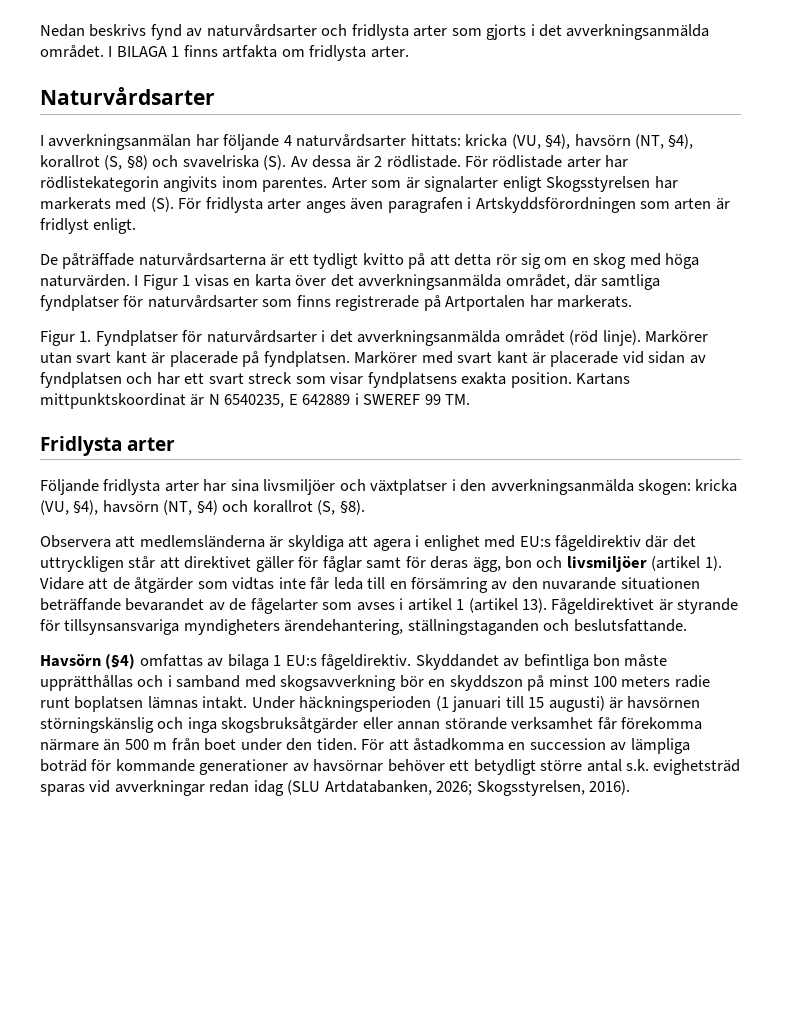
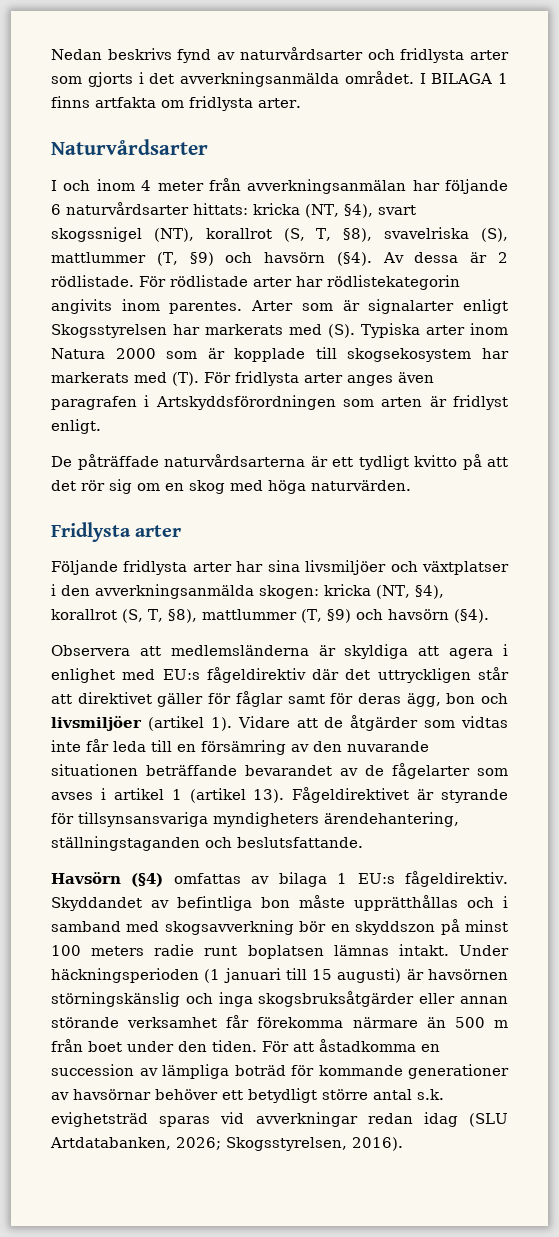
- I avverkningsanmälan har följande 4 naturvårdsarter hittats: kricka (VU, §4), havsörn (NT, §4), korallrot (S, §8) och svavelriska (S). Av dessa är 2 rödlistade.
+ I och inom 4 meter från avverkningsanmälan har följande 6 naturvårdsarter hittats: kricka (NT, §4), svart skogssnigel (NT), korallrot (S, T, §8), svavelriska (S), mattlummer (T, §9) och havsörn (§4). Av dessa är 2 rödlistade.
- Arter som är signalarter enligt Skogsstyrelsen har markerats med (S). För fridlysta arter anges även paragrafen i Artskyddsförordningen som arten är fridlyst enligt.
+ Arter som är signalarter enligt Skogsstyrelsen har markerats med (S). Typiska arter inom Natura 2000 som är kopplade till skogsekosystem har markerats med (T). För fridlysta arter anges även paragrafen i Artskyddsförordningen som arten är fridlyst enligt.
- De påträffade naturvårdsarterna är ett tydligt kvitto på att detta rör sig om en skog med höga naturvärden. I Figur 1 visas en karta över det avverkningsanmälda området, där samtliga fyndplatser för naturvårdsarter som finns registrerade på Artportalen har markerats.
- Figur 1. Fyndplatser för naturvårdsarter i det avverkningsanmälda området (röd linje). Markörer utan svart kant är placerade på fyndplatsen. Markörer med svart kant är placerade vid sidan av fyndplatsen och har ett svart streck som visar fyndplatsens exakta position. Kartans mittpunktskoordinat är N 6540235, E 642889 i SWEREF 99 TM.
+ De påträffade naturvårdsarterna är ett tydligt kvitto på att det rör sig om en skog med höga naturvärden.
- Följande fridlysta arter har sina livsmiljöer och växtplatser i den avverkningsanmälda skogen: kricka (VU, §4), havsörn (NT, §4) och korallrot (S, §8).
+ Följande fridlysta arter har sina livsmiljöer och växtplatser i den avverkningsanmälda skogen: kricka (NT, §4), korallrot (S, T, §8), mattlummer (T, §9) och havsörn (§4).

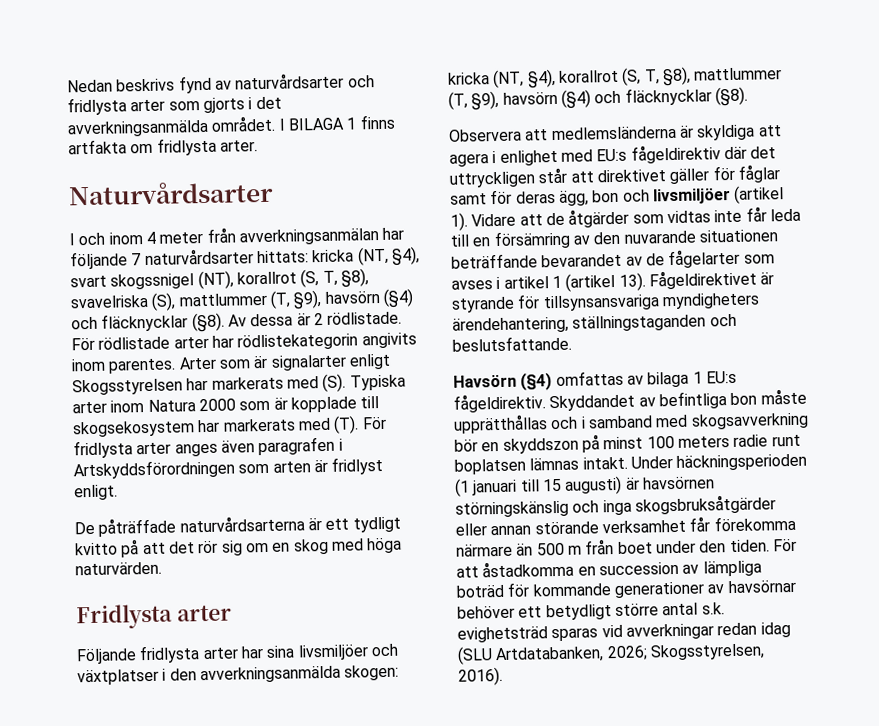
- I och inom 4 meter från avverkningsanmälan har följande 6 naturvårdsarter hittats: kricka (NT, §4), svart skogssnigel (NT), korallrot (S, T, §8), svavelriska (S), mattlummer (T, §9) och havsörn (§4).
+ I och inom 4 meter från avverkningsanmälan har följande 7 naturvårdsarter hittats: kricka (NT, §4), svart skogssnigel (NT), korallrot (S, T, §8), svavelriska (S), mattlummer (T, §9), havsörn (§4) och fläcknycklar (§8).
- Följande fridlysta arter har sina livsmiljöer och växtplatser i den avverkningsanmälda skogen: kricka (NT, §4), korallrot (S, T, §8), mattlummer (T, §9) och havsörn (§4).
+ Följande fridlysta arter har sina livsmiljöer och växtplatser i den avverkningsanmälda skogen: kricka (NT, §4), korallrot (S, T, §8), mattlummer (T, §9), havsörn (§4) och fläcknycklar (§8).

